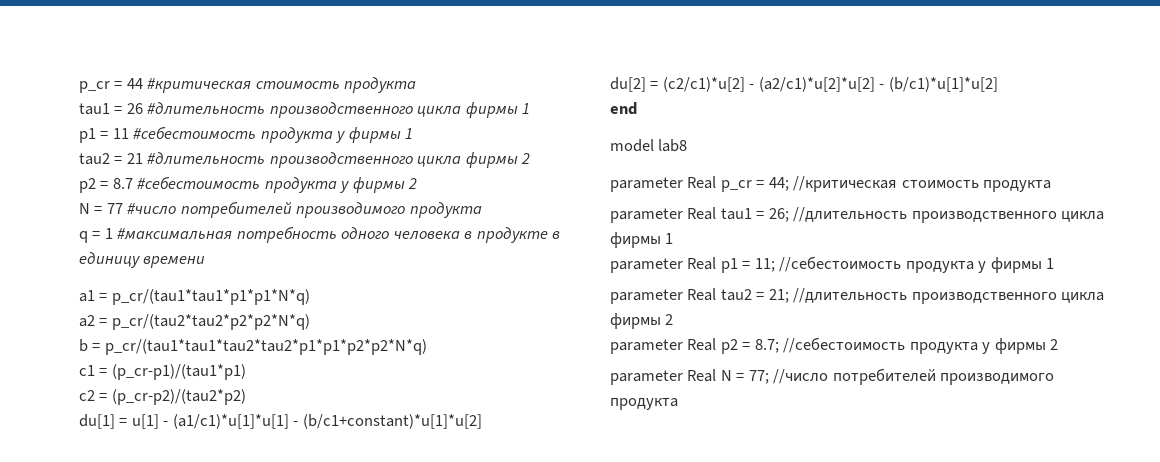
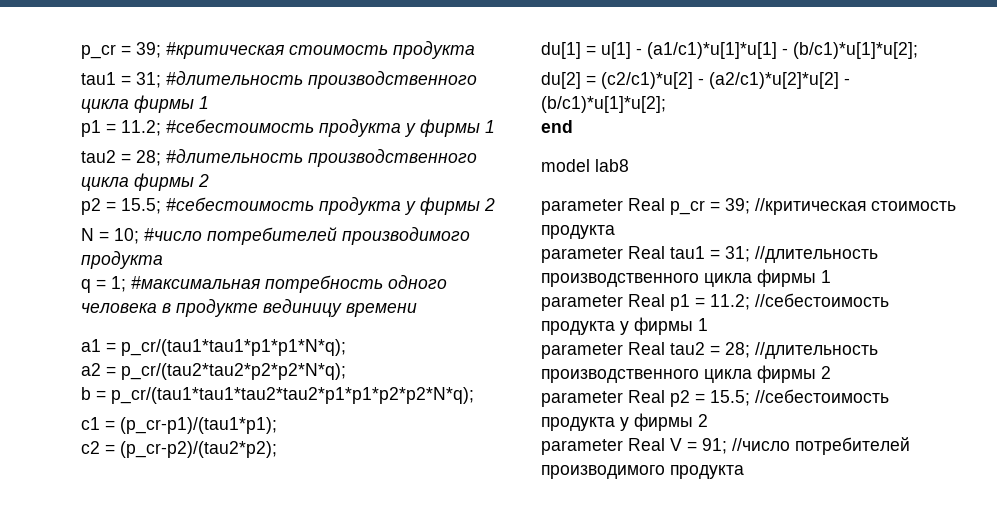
- p_cr = 44 #критическая стоимость продукта
+ p_cr = 39; #критическая стоимость продукта
- tau1 = 26 #длительность производственного цикла фирмы 1
+ tau1 = 31; #длительность производственного цикла фирмы 1
- p1 = 11 #себестоимость продукта у фирмы 1
+ p1 = 11.2; #себестоимость продукта у фирмы 1
- tau2 = 21 #длительность производственного цикла фирмы 2
+ tau2 = 28; #длительность производственного цикла фирмы 2
- p2 = 8.7 #себестоимость продукта у фирмы 2
+ p2 = 15.5; #себестоимость продукта у фирмы 2
- N = 77 #число потребителей производимого продукта
+ N = 10; #число потребителей производимого продукта
- q = 1 #максимальная потребность одного человека в продукте в единицу времени
+ q = 1; #максимальная потребность одного человека в продукте вединицу времени
- a1 = p_cr/(tau1*tau1*p1*p1*N*q)
+ a1 = p_cr/(tau1*tau1*p1*p1*N*q);
- a2 = p_cr/(tau2*tau2*p2*p2*N*q)
+ a2 = p_cr/(tau2*tau2*p2*p2*N*q);
- b = p_cr/(tau1*tau1*tau2*tau2*p1*p1*p2*p2*N*q)
+ b = p_cr/(tau1*tau1*tau2*tau2*p1*p1*p2*p2*N*q);
- c1 = (p_cr-p1)/(tau1*p1)
+ c1 = (p_cr-p1)/(tau1*p1);
- c2 = (p_cr-p2)/(tau2*p2)
+ c2 = (p_cr-p2)/(tau2*p2);
- du[1] = u[1] - (a1/c1)*u[1]*u[1] - (b/c1+constant)*u[1]*u[2]
+ du[1] = u[1] - (a1/c1)*u[1]*u[1] - (b/c1)*u[1]*u[2];
- du[2] = (c2/c1)*u[2] - (a2/c1)*u[2]*u[2] - (b/c1)*u[1]*u[2]
+ du[2] = (c2/c1)*u[2] - (a2/c1)*u[2]*u[2] - (b/c1)*u[1]*u[2];
- parameter Real p_cr = 44; //критическая стоимость продукта
+ parameter Real p_cr = 39; //критическая стоимость продукта
- parameter Real tau1 = 26; //длительность производственного цикла фирмы 1
+ parameter Real tau1 = 31; //длительность производственного цикла фирмы 1
- parameter Real p1 = 11; //себестоимость продукта у фирмы 1
+ parameter Real p1 = 11.2; //себестоимость продукта у фирмы 1
- parameter Real tau2 = 21; //длительность производственного цикла фирмы 2
+ parameter Real tau2 = 28; //длительность производственного цикла фирмы 2
- parameter Real p2 = 8.7; //себестоимость продукта у фирмы 2
+ parameter Real p2 = 15.5; //себестоимость продукта у фирмы 2
- parameter Real N = 77; //число потребителей производимого продукта
+ parameter Real V = 91; //число потребителей производимого продукта

